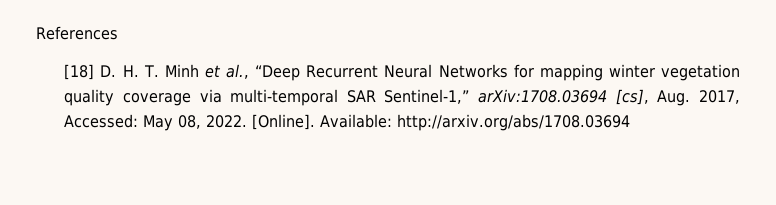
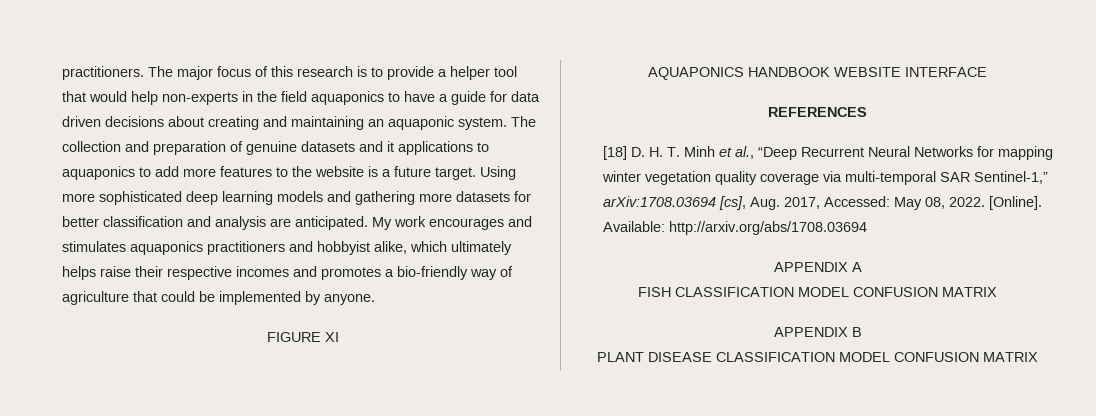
- References
+ practitioners. The major focus of this research is to provide a helper tool that would help non-experts in the field aquaponics to have a guide for data driven decisions about creating and maintaining an aquaponic system. The collection and preparation of genuine datasets and it applications to aquaponics to add more features to the website is a future target. Using more sophisticated deep learning models and gathering more datasets for better classification and analysis are anticipated. My work encourages and stimulates aquaponics practitioners and hobbyist alike, which ultimately helps raise their respective incomes and promotes a bio-friendly way of agriculture that could be implemented by anyone.
+ FIGURE XI
+ AQUAPONICS HANDBOOK WEBSITE INTERFACE
+ REFERENCES
+ APPENDIX A
+ FISH CLASSIFICATION MODEL CONFUSION MATRIX
+ APPENDIX B
+ PLANT DISEASE CLASSIFICATION MODEL CONFUSION MATRIX

